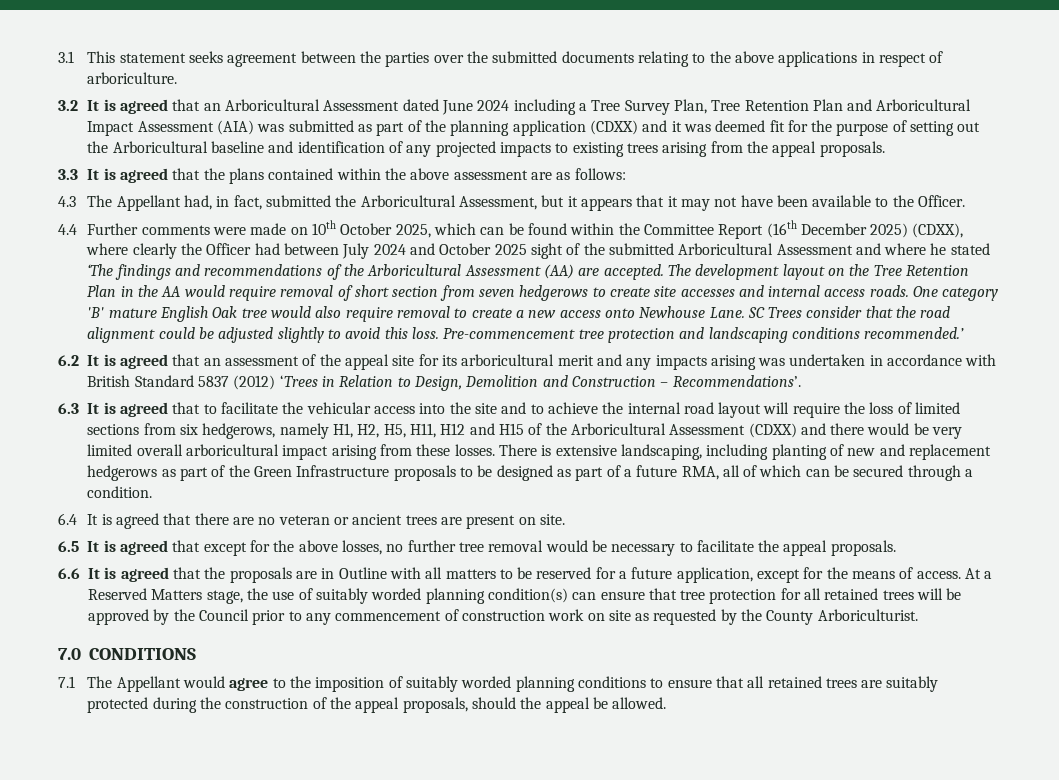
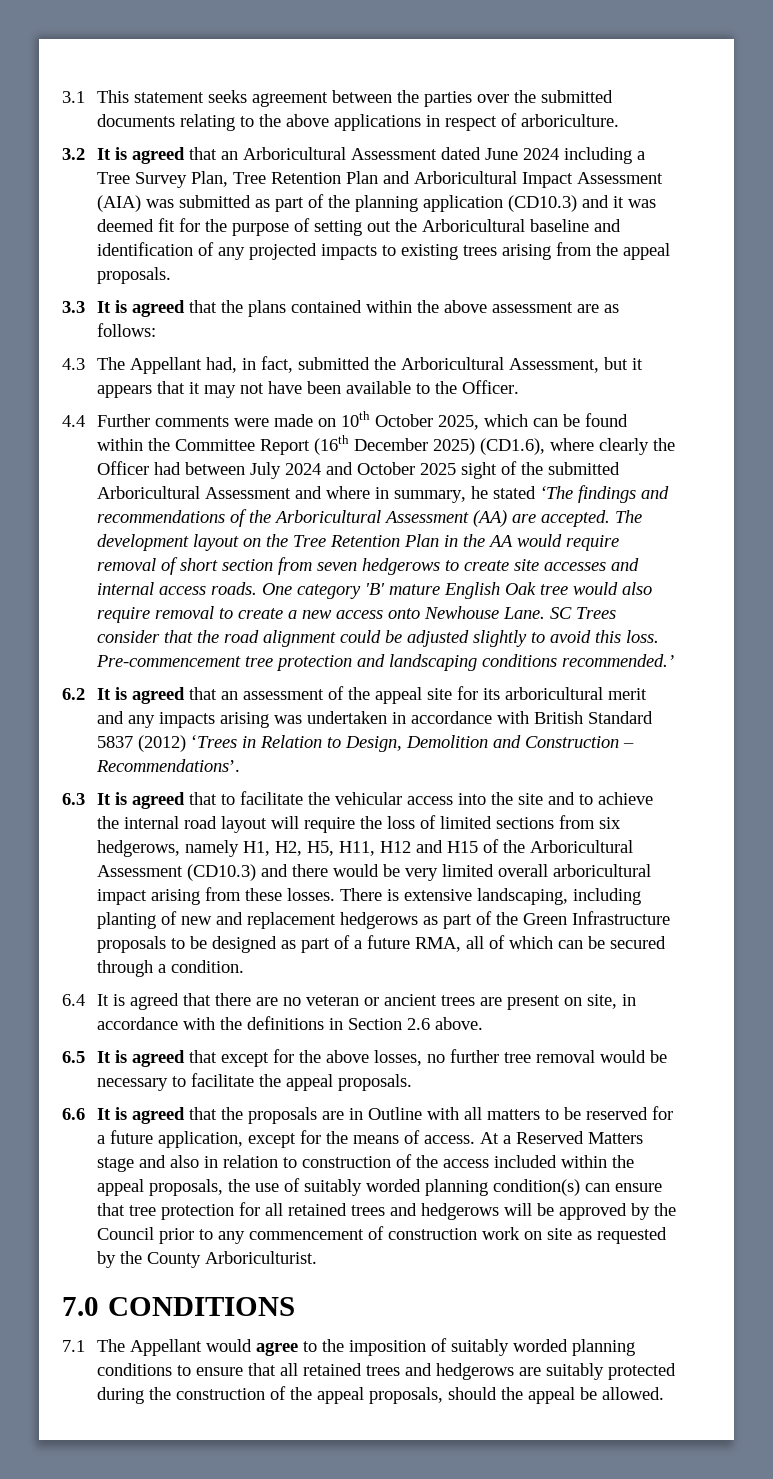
- 3.2 It is agreed that an Arboricultural Assessment dated June 2024 including a Tree Survey Plan, Tree Retention Plan and Arboricultural Impact Assessment (AIA) was submitted as part of the planning application (CDXX) and it was deemed fit for the purpose of setting out the Arboricultural baseline and identification of any projected impacts to existing trees arising from the appeal proposals.
+ 3.2 It is agreed that an Arboricultural Assessment dated June 2024 including a Tree Survey Plan, Tree Retention Plan and Arboricultural Impact Assessment (AIA) was submitted as part of the planning application (CD10.3) and it was deemed fit for the purpose of setting out the Arboricultural baseline and identification of any projected impacts to existing trees arising from the appeal proposals.
- 4.4 Further comments were made on 10th October 2025, which can be found within the Committee Report (16th December 2025) (CDXX), where clearly the Officer had between July 2024 and October 2025 sight of the submitted Arboricultural Assessment and where he stated ‘The findings and recommendations of the Arboricultural Assessment (AA) are accepted.
+ 4.4 Further comments were made on 10th October 2025, which can be found within the Committee Report (16th December 2025) (CD1.6), where clearly the Officer had between July 2024 and October 2025 sight of the submitted Arboricultural Assessment and where in summary, he stated ‘The findings and recommendations of the Arboricultural Assessment (AA) are accepted.
- 6.3 It is agreed that to facilitate the vehicular access into the site and to achieve the internal road layout will require the loss of limited sections from six hedgerows, namely H1, H2, H5, H11, H12 and H15 of the Arboricultural Assessment (CDXX) and there would be very limited overall arboricultural impact arising from these losses.
+ 6.3 It is agreed that to facilitate the vehicular access into the site and to achieve the internal road layout will require the loss of limited sections from six hedgerows, namely H1, H2, H5, H11, H12 and H15 of the Arboricultural Assessment (CD10.3) and there would be very limited overall arboricultural impact arising from these losses.
- 6.4 It is agreed that there are no veteran or ancient trees are present on site.
+ 6.4 It is agreed that there are no veteran or ancient trees are present on site, in accordance with the definitions in Section 2.6 above.
- At a Reserved Matters stage, the use of suitably worded planning condition(s) can ensure that tree protection for all retained trees will be approved by the Council prior to any commencement of construction work on site as requested by the County Arboriculturist.
+ At a Reserved Matters stage and also in relation to construction of the access included within the appeal proposals, the use of suitably worded planning condition(s) can ensure that tree protection for all retained trees and hedgerows will be approved by the Council prior to any commencement of construction work on site as requested by the County Arboriculturist.
- 7.1 The Appellant would agree to the imposition of suitably worded planning conditions to ensure that all retained trees are suitably protected during the construction of the appeal proposals, should the appeal be allowed.
+ 7.1 The Appellant would agree to the imposition of suitably worded planning conditions to ensure that all retained trees and hedgerows are suitably protected during the construction of the appeal proposals, should the appeal be allowed.

